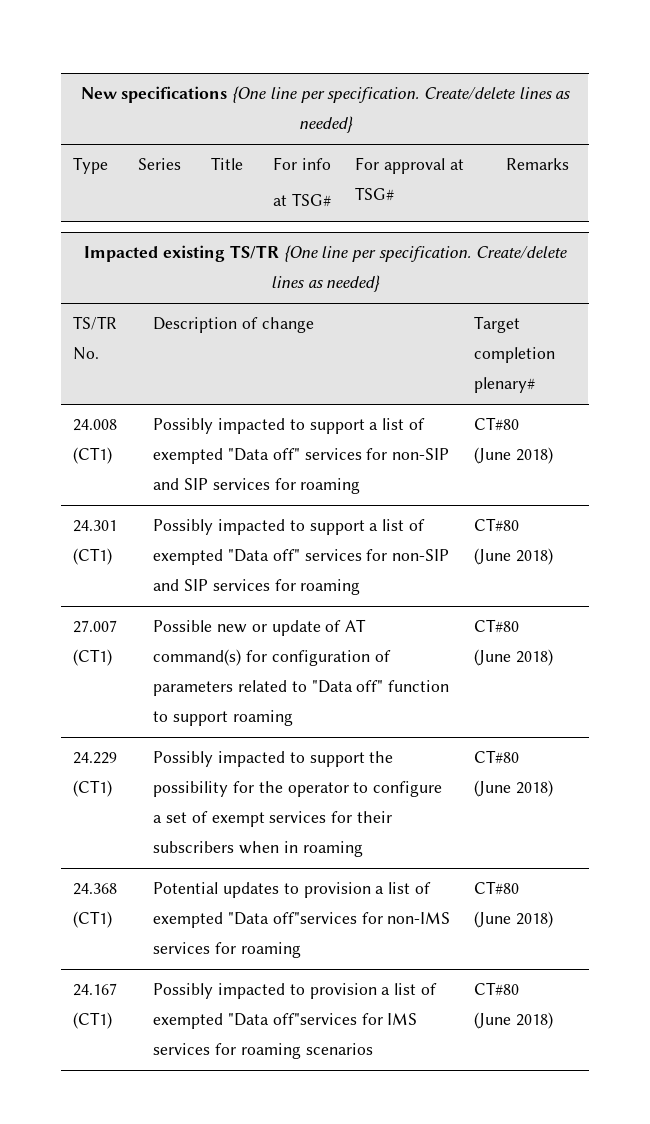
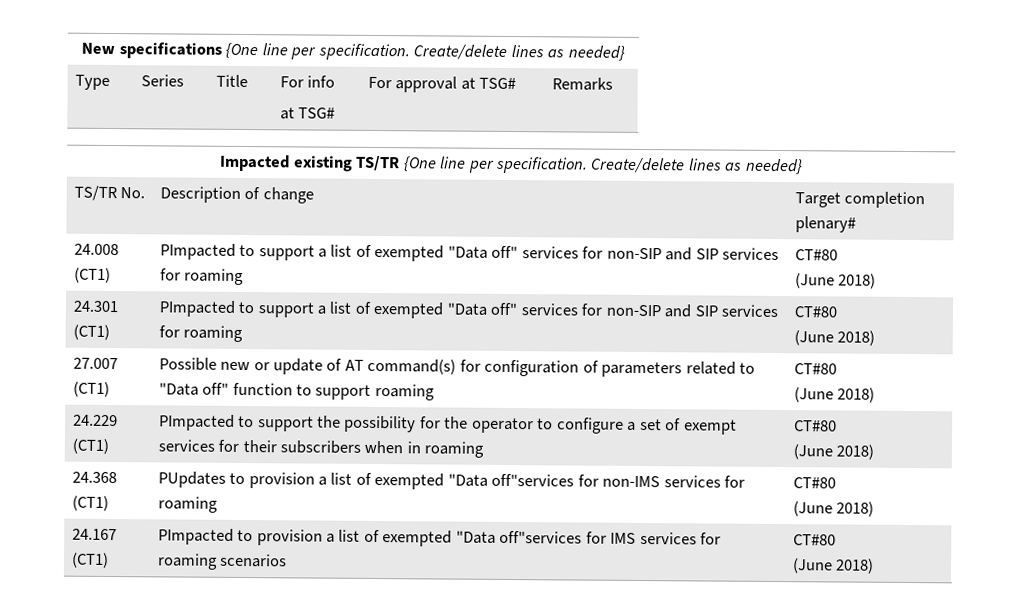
- 24.008 (CT1) | Possibly impacted to support a list of exempted "Data off" services for non-SIP and SIP services for roaming | CT#80
+ 24.008 (CT1) | PImpacted to support a list of exempted "Data off" services for non-SIP and SIP services for roaming | CT#80
- 24.301 (CT1) | Possibly impacted to support a list of exempted "Data off" services for non-SIP and SIP services for roaming | CT#80
+ 24.301 (CT1) | PImpacted to support a list of exempted "Data off" services for non-SIP and SIP services for roaming | CT#80
- 24.229 (CT1) | Possibly impacted to support the possibility for the operator to configure a set of exempt services for their subscribers when in roaming | CT#80
+ 24.229 (CT1) | PImpacted to support the possibility for the operator to configure a set of exempt services for their subscribers when in roaming | CT#80
- 24.368 (CT1) | Potential updates to provision a list of exempted "Data off"services for non-IMS services for roaming | CT#80
+ 24.368 (CT1) | PUpdates to provision a list of exempted "Data off"services for non-IMS services for roaming | CT#80
- 24.167 (CT1) | Possibly impacted to provision a list of exempted "Data off"services for IMS services for roaming scenarios | CT#80
+ 24.167 (CT1) | PImpacted to provision a list of exempted "Data off"services for IMS services for roaming scenarios | CT#80

